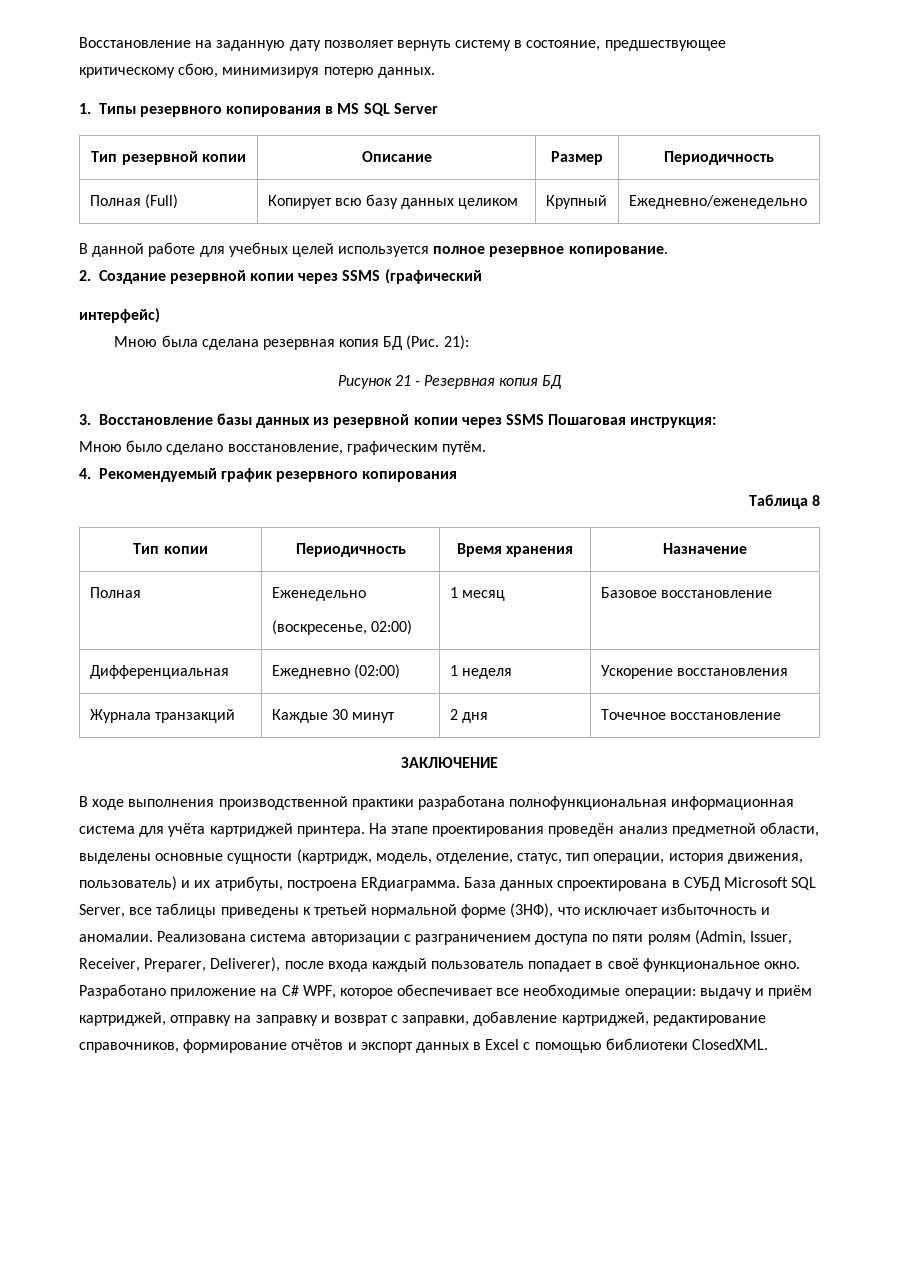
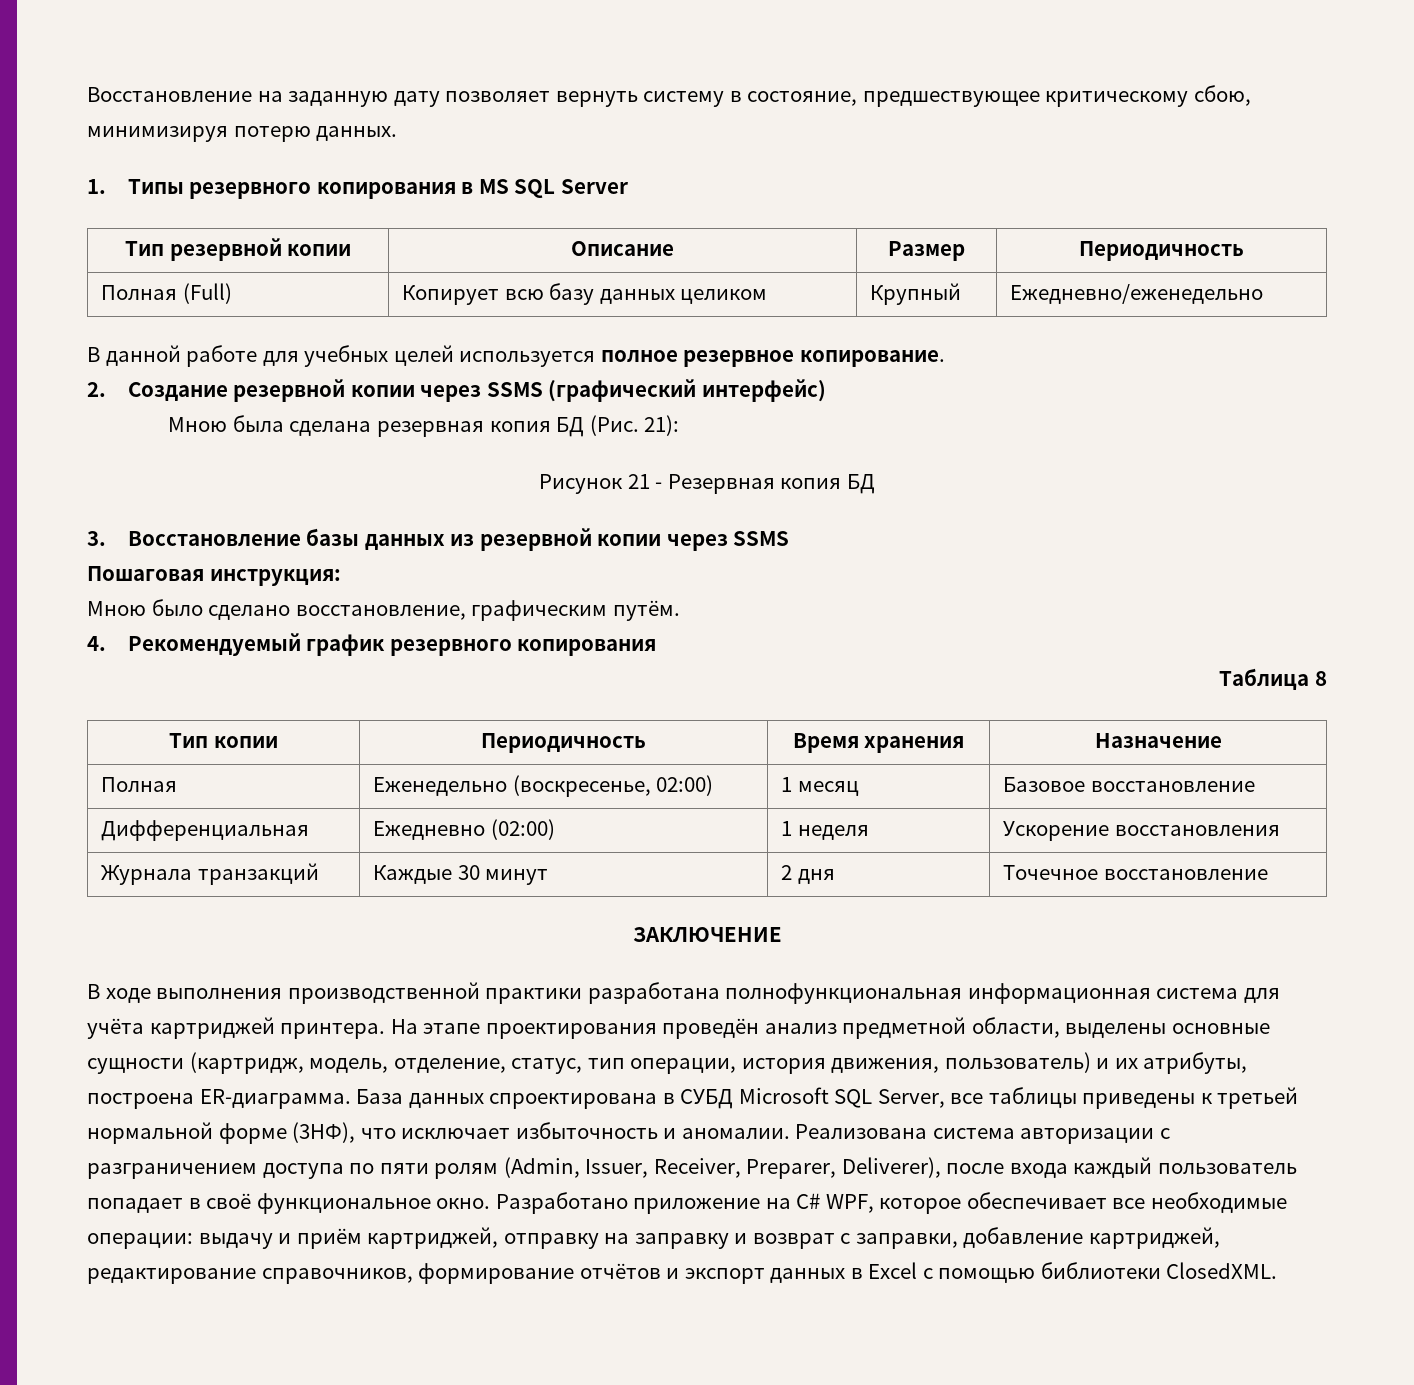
- 2. Создание резервной копии через SSMS (графический
- интерфейс)
+ 2. Создание резервной копии через SSMS (графический интерфейс)
- 3. Восстановление базы данных из резервной копии через SSMS Пошаговая инструкция:
+ 3. Восстановление базы данных из резервной копии через SSMS
+ Пошаговая инструкция:
- Полная | Еженедельно
- (воскресенье, 02:00) | 1 месяц | Базовое восстановление
+ Полная | Еженедельно (воскресенье, 02:00) | 1 месяц | Базовое восстановление
- На этапе проектирования проведён анализ предметной области, выделены основные сущности (картридж, модель, отделение, статус, тип операции, история движения, пользователь) и их атрибуты, построена ERдиаграмма.
+ На этапе проектирования проведён анализ предметной области, выделены основные сущности (картридж, модель, отделение, статус, тип операции, история движения, пользователь) и их атрибуты, построена ER-диаграмма.

